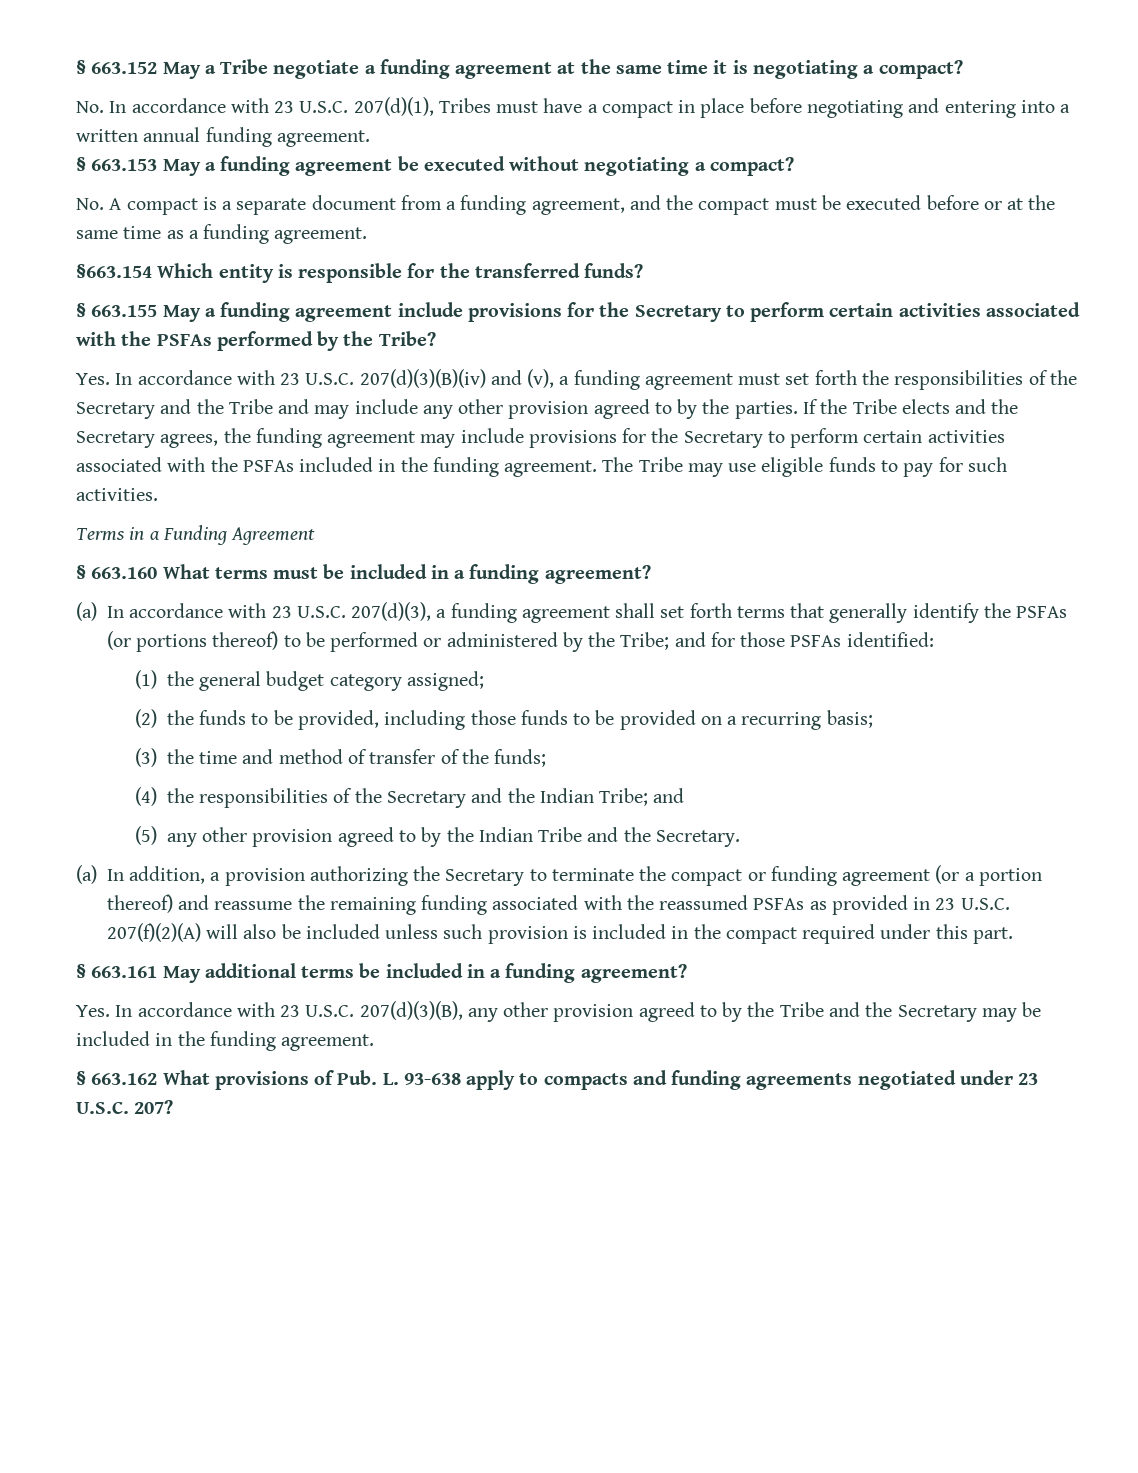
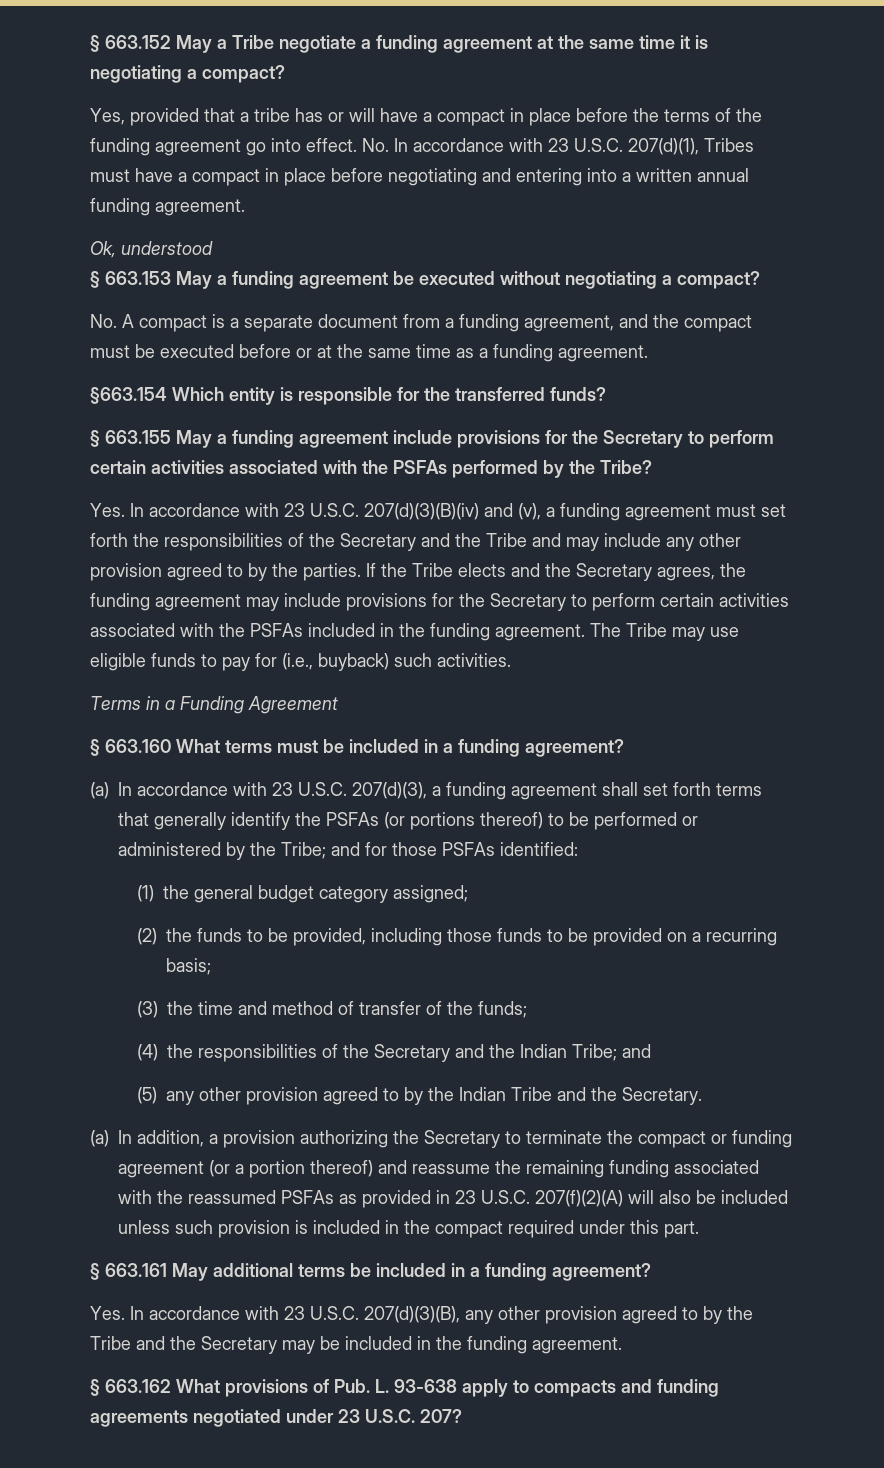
+ Yes, provided that a tribe has or will have a compact in place before the terms of the funding agreement go into effect.
+ Ok, understood
- The Tribe may use eligible funds to pay for such activities.
+ The Tribe may use eligible funds to pay for (i.e., buyback) such activities.

